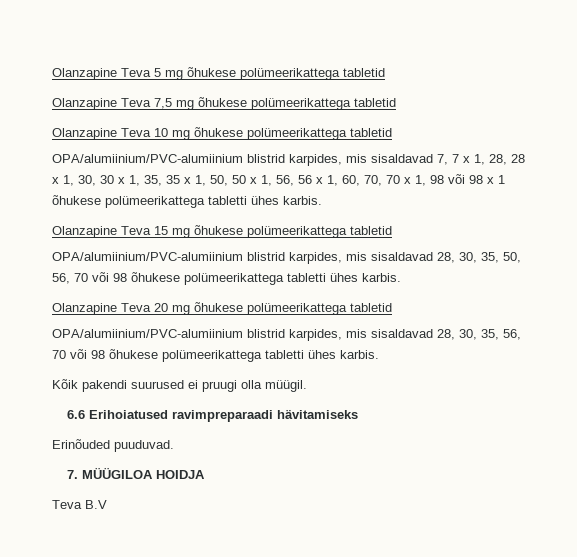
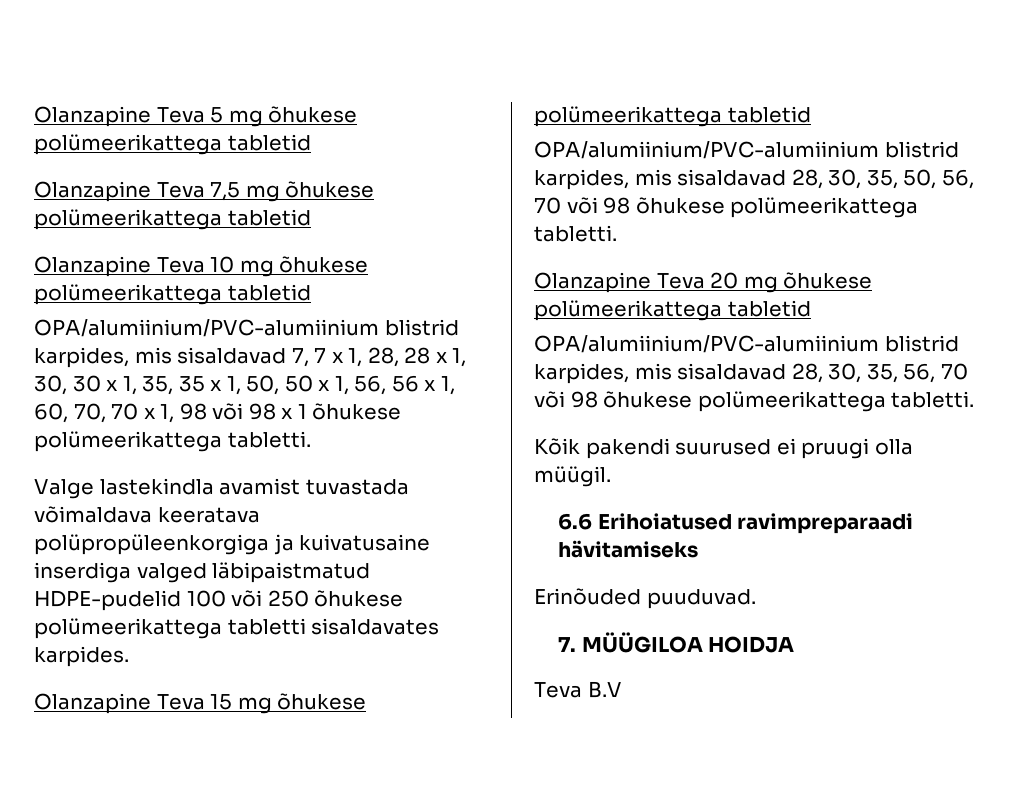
- OPA/alumiinium/PVC-alumiinium blistrid karpides, mis sisaldavad 7, 7 x 1, 28, 28 x 1, 30, 30 x 1, 35, 35 x 1, 50, 50 x 1, 56, 56 x 1, 60, 70, 70 x 1, 98 või 98 x 1 õhukese polümeerikattega tabletti ühes karbis.
+ OPA/alumiinium/PVC-alumiinium blistrid karpides, mis sisaldavad 7, 7 x 1, 28, 28 x 1, 30, 30 x 1, 35, 35 x 1, 50, 50 x 1, 56, 56 x 1, 60, 70, 70 x 1, 98 või 98 x 1 õhukese polümeerikattega tabletti.
+ Valge lastekindla avamist tuvastada võimaldava keeratava polüpropüleenkorgiga ja kuivatusaine inserdiga valged läbipaistmatud HDPE-pudelid 100 või 250 õhukese polümeerikattega tabletti sisaldavates karpides.
- OPA/alumiinium/PVC-alumiinium blistrid karpides, mis sisaldavad 28, 30, 35, 50, 56, 70 või 98 õhukese polümeerikattega tabletti ühes karbis.
+ OPA/alumiinium/PVC-alumiinium blistrid karpides, mis sisaldavad 28, 30, 35, 50, 56, 70 või 98 õhukese polümeerikattega tabletti.
- OPA/alumiinium/PVC-alumiinium blistrid karpides, mis sisaldavad 28, 30, 35, 56, 70 või 98 õhukese polümeerikattega tabletti ühes karbis.
+ OPA/alumiinium/PVC-alumiinium blistrid karpides, mis sisaldavad 28, 30, 35, 56, 70 või 98 õhukese polümeerikattega tabletti.

